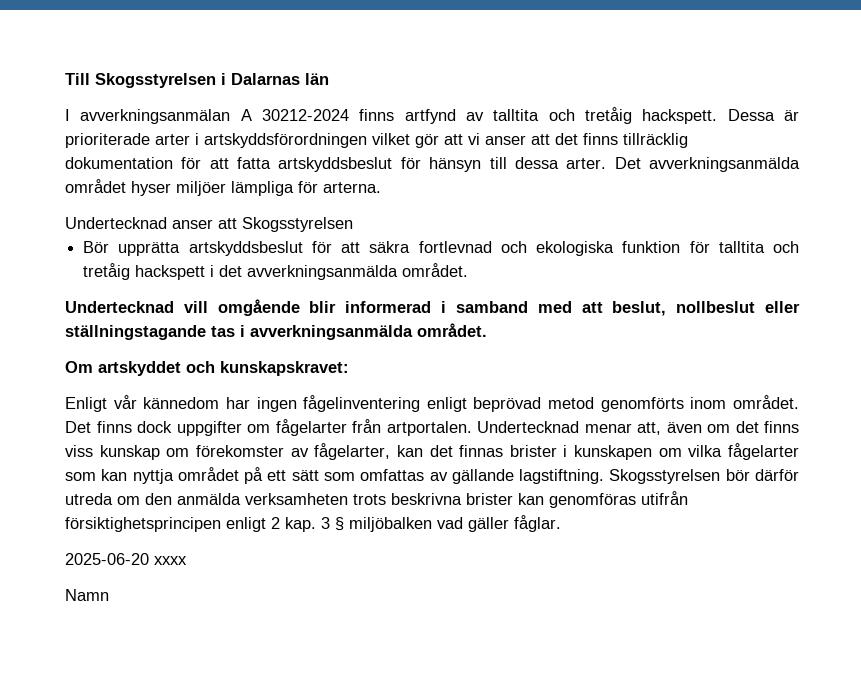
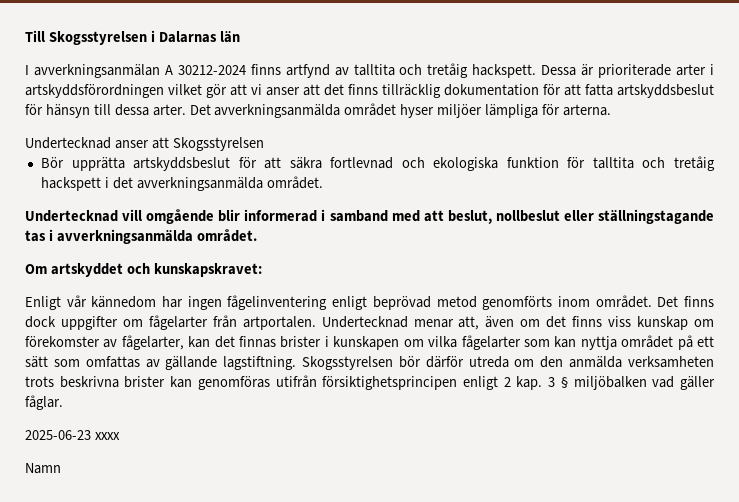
- 2025-06-20 xxxx
+ 2025-06-23 xxxx

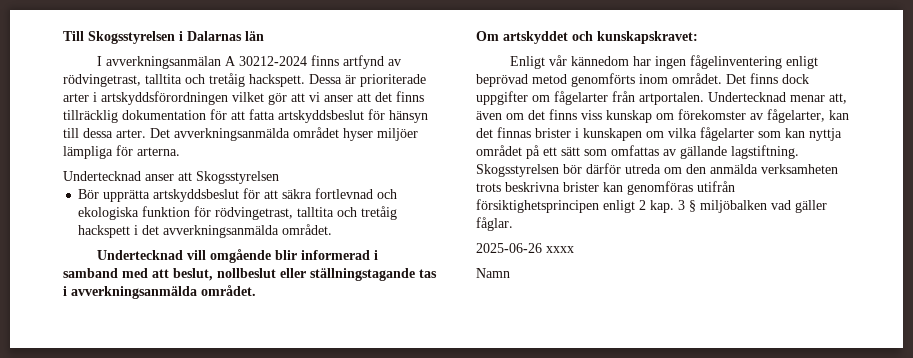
- I avverkningsanmälan A 30212-2024 finns artfynd av talltita och tretåig hackspett.
+ I avverkningsanmälan A 30212-2024 finns artfynd av rödvingetrast, talltita och tretåig hackspett.
- Bör upprätta artskyddsbeslut för att säkra fortlevnad och ekologiska funktion för talltita och tretåig hackspett i det avverkningsanmälda området.
+ Bör upprätta artskyddsbeslut för att säkra fortlevnad och ekologiska funktion för rödvingetrast, talltita och tretåig hackspett i det avverkningsanmälda området.
- 2025-06-23 xxxx
+ 2025-06-26 xxxx

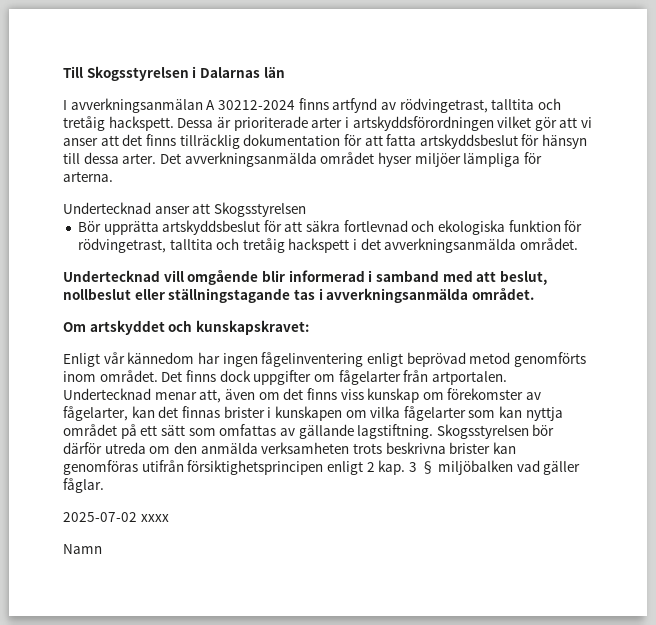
- 2025-06-26 xxxx
+ 2025-07-02 xxxx

